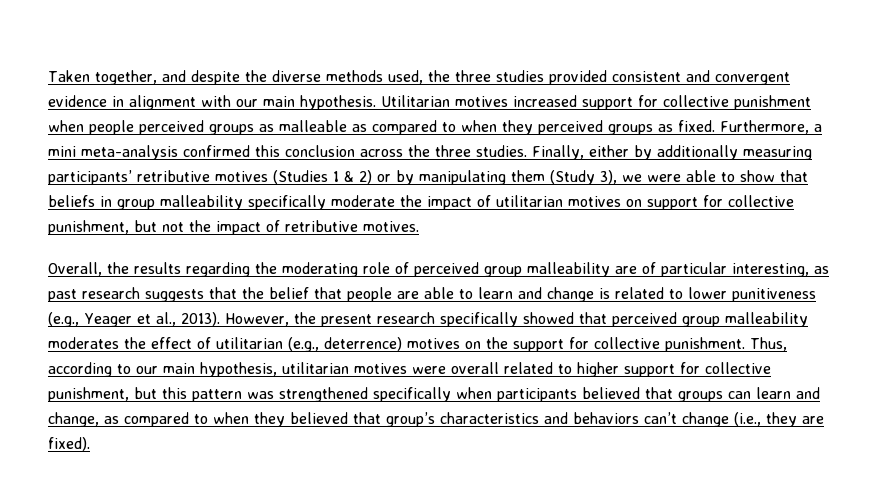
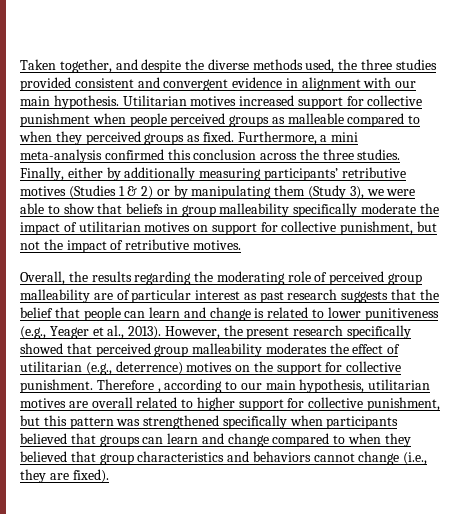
- Utilitarian motives increased support for collective punishment when people perceived groups as malleable as compared to when they perceived groups as fixed.
+ Utilitarian motives increased support for collective punishment when people perceived groups as malleable compared to when they perceived groups as fixed.
- Overall, the results regarding the moderating role of perceived group malleability are of particular interesting, as past research suggests that the belief that people are able to learn and change is related to lower punitiveness (e.g., Yeager et al., 2013).
+ Overall, the results regarding the moderating role of perceived group malleability are of particular interest as past research suggests that the belief that people can learn and change is related to lower punitiveness (e.g., Yeager et al., 2013).
- Thus, according to our main hypothesis, utilitarian motives were overall related to higher support for collective punishment, but this pattern was strengthened specifically when participants believed that groups can learn and change, as compared to when they believed that group’s characteristics and behaviors can’t change (i.e., they are fixed).
+ Therefore , according to our main hypothesis, utilitarian motives are overall related to higher support for collective punishment, but this pattern was strengthened specifically when participants believed that groups can learn and change compared to when they believed that group characteristics and behaviors cannot change (i.e., they are fixed).

